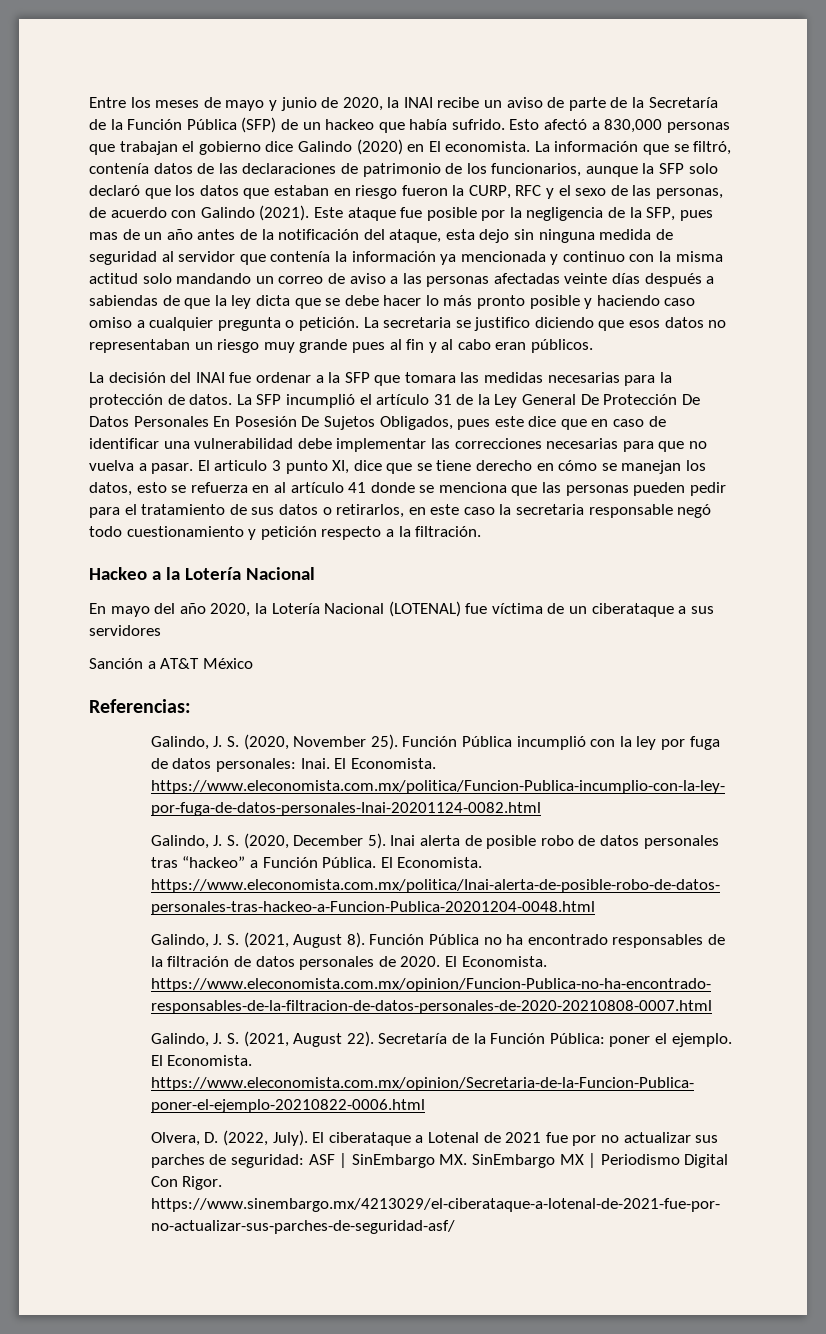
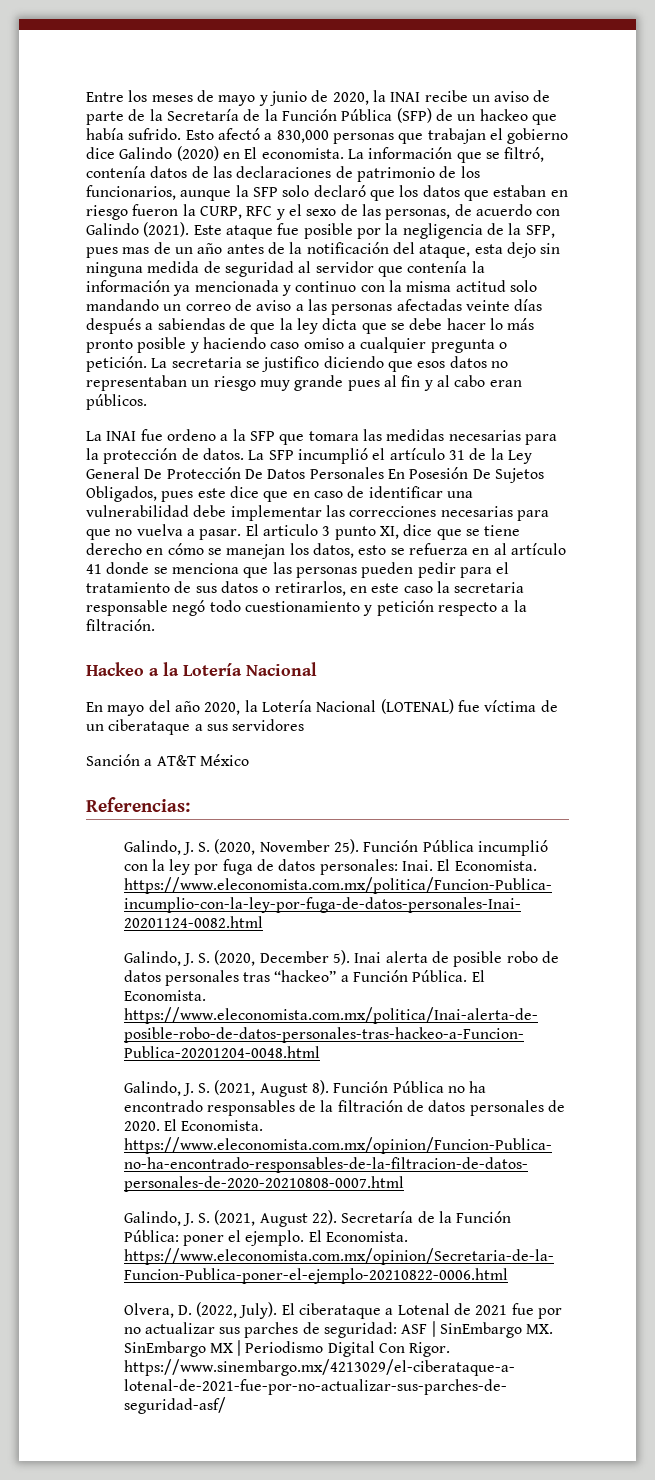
- La decisión del INAI fue ordenar a la SFP que tomara las medidas necesarias para la protección de datos.
+ La INAI fue ordeno a la SFP que tomara las medidas necesarias para la protección de datos.

